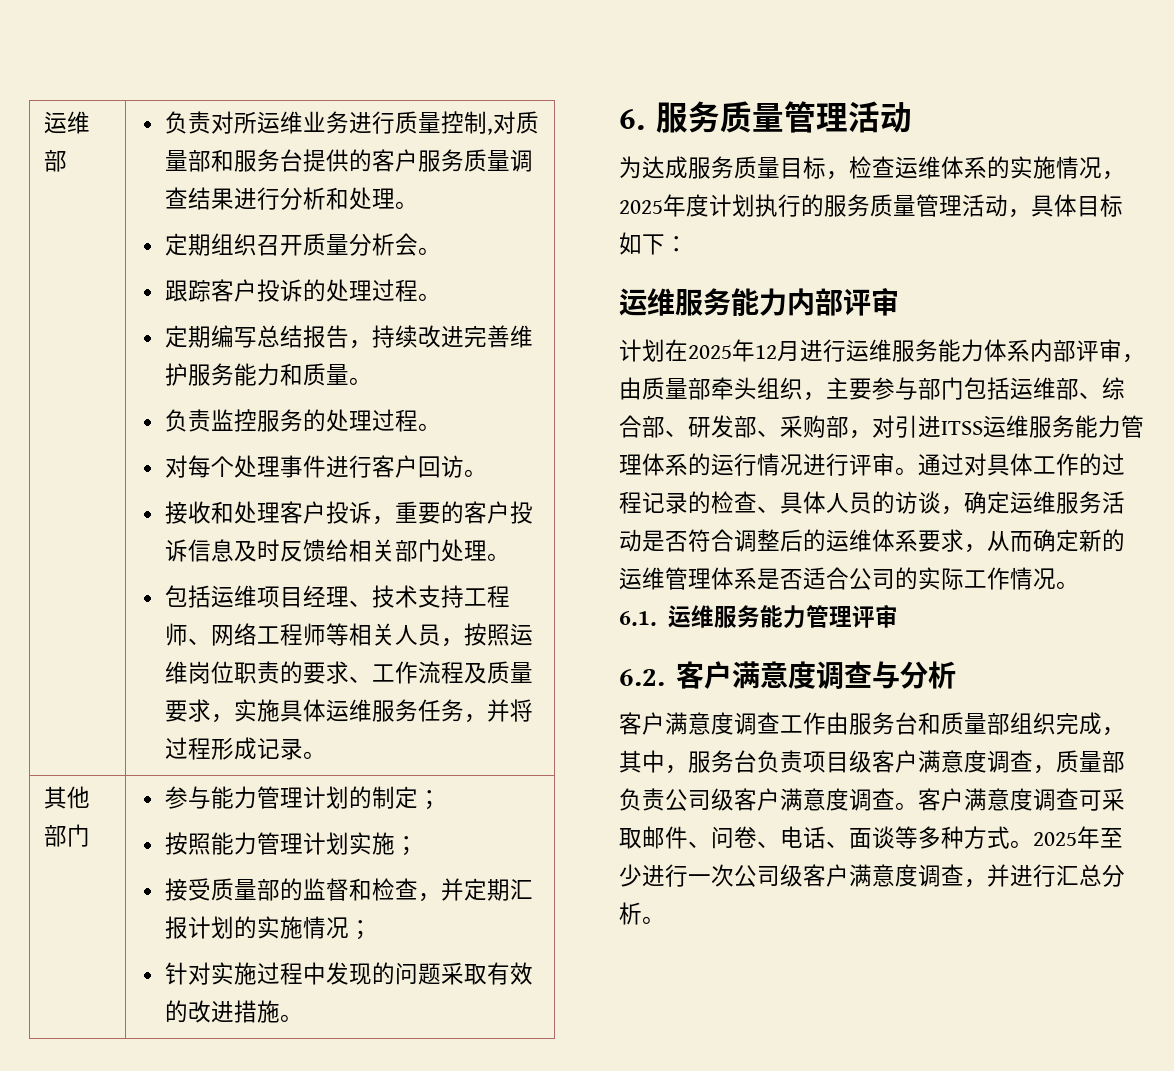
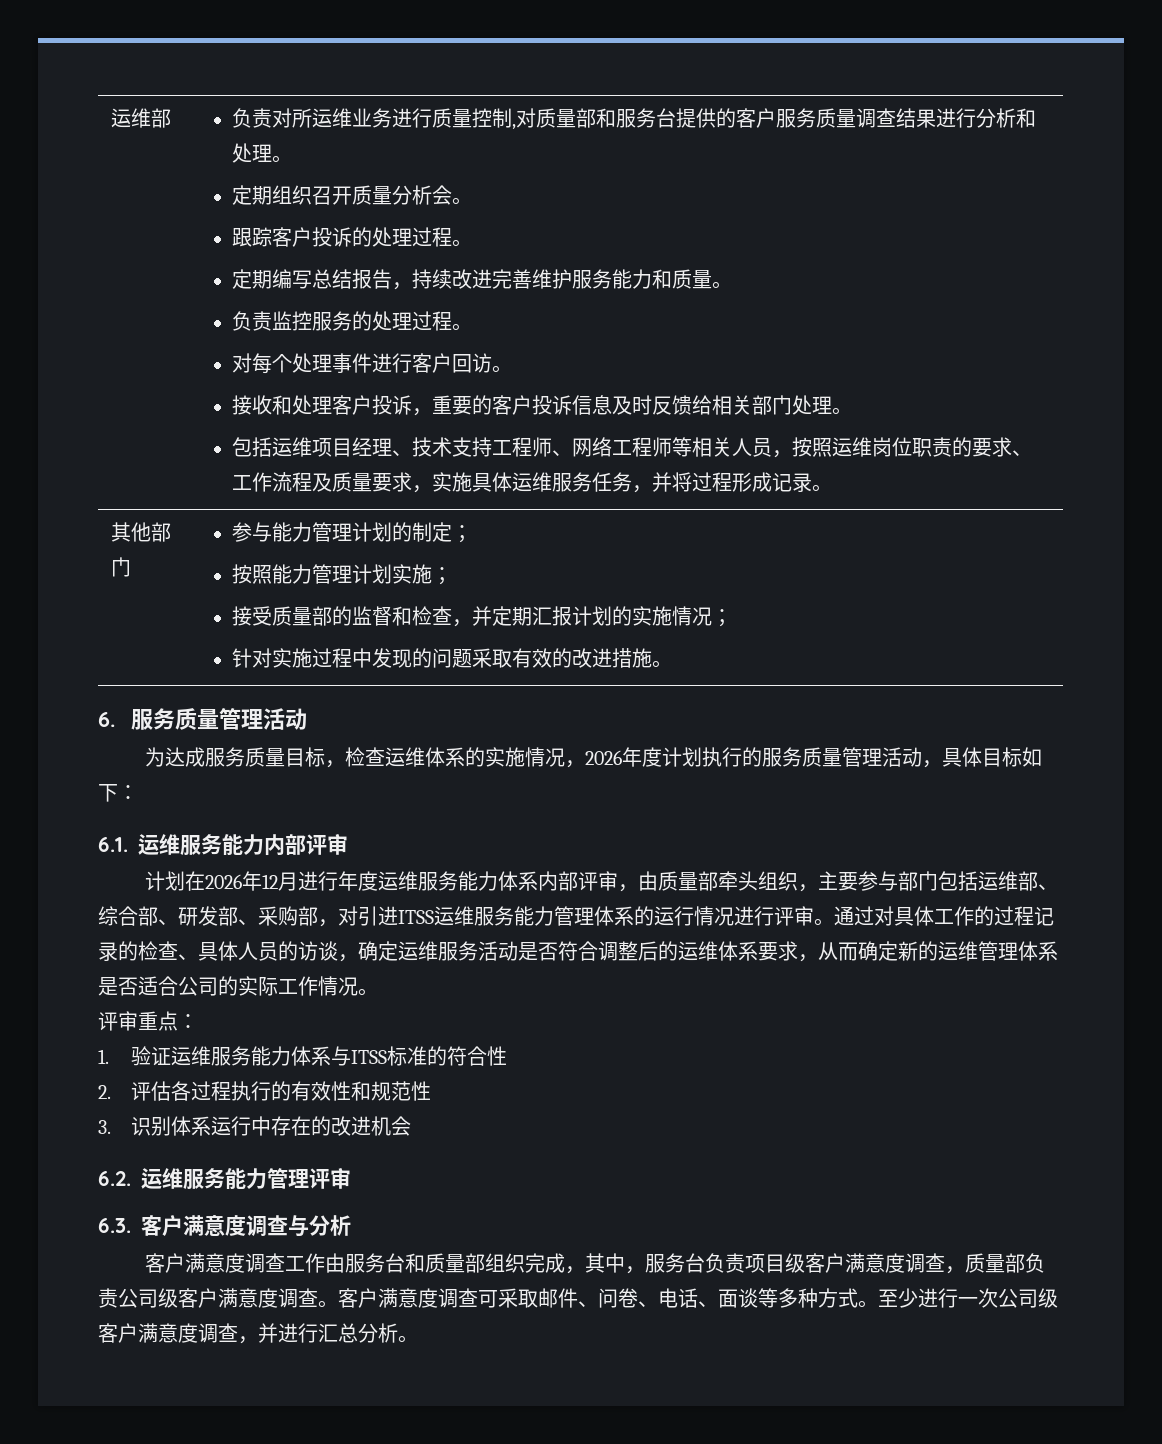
- 为达成服务质量目标，检查运维体系的实施情况，2025年度计划执行的服务质量管理活动，具体目标如下：
+ 为达成服务质量目标，检查运维体系的实施情况，2026年度计划执行的服务质量管理活动，具体目标如下：
- 运维服务能力内部评审
+ 6.1.运维服务能力内部评审
- 计划在2025年12月进行运维服务能力体系内部评审，由质量部牵头组织，主要参与部门包括运维部、综合部、研发部、采购部，对引进ITSS运维服务能力管理体系的运行情况进行评审。
+ 计划在2026年12月进行年度运维服务能力体系内部评审，由质量部牵头组织，主要参与部门包括运维部、综合部、研发部、采购部，对引进ITSS运维服务能力管理体系的运行情况进行评审。
- 6.1.运维服务能力管理评审
+ 评审重点：
+ 1.验证运维服务能力体系与ITSS标准的符合性
+ 2.评估各过程执行的有效性和规范性
+ 3.识别体系运行中存在的改进机会
+ 6.2.运维服务能力管理评审
- 6.2.客户满意度调查与分析
+ 6.3.客户满意度调查与分析
- 2025年至少进行一次公司级客户满意度调查，并进行汇总分析。
+ 至少进行一次公司级客户满意度调查，并进行汇总分析。

